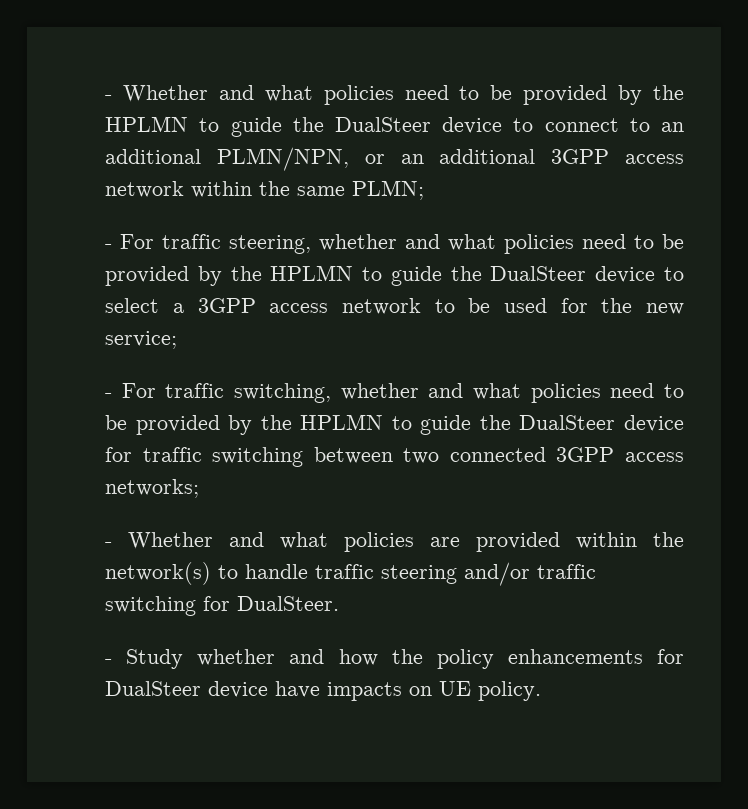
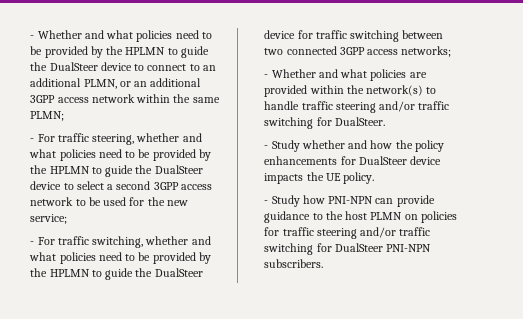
- - Whether and what policies need to be provided by the HPLMN to guide the DualSteer device to connect to an additional PLMN/NPN, or an additional 3GPP access network within the same PLMN;
+ - Whether and what policies need to be provided by the HPLMN to guide the DualSteer device to connect to an additional PLMN, or an additional 3GPP access network within the same PLMN;
- - For traffic steering, whether and what policies need to be provided by the HPLMN to guide the DualSteer device to select a 3GPP access network to be used for the new service;
+ - For traffic steering, whether and what policies need to be provided by the HPLMN to guide the DualSteer device to select a second 3GPP access network to be used for the new service;
- - Study whether and how the policy enhancements for DualSteer device have impacts on UE policy.
+ - Study whether and how the policy enhancements for DualSteer device impacts the UE policy.
+ - Study how PNI-NPN can provide guidance to the host PLMN on policies for traffic steering and/or traffic switching for DualSteer PNI-NPN subscribers.

